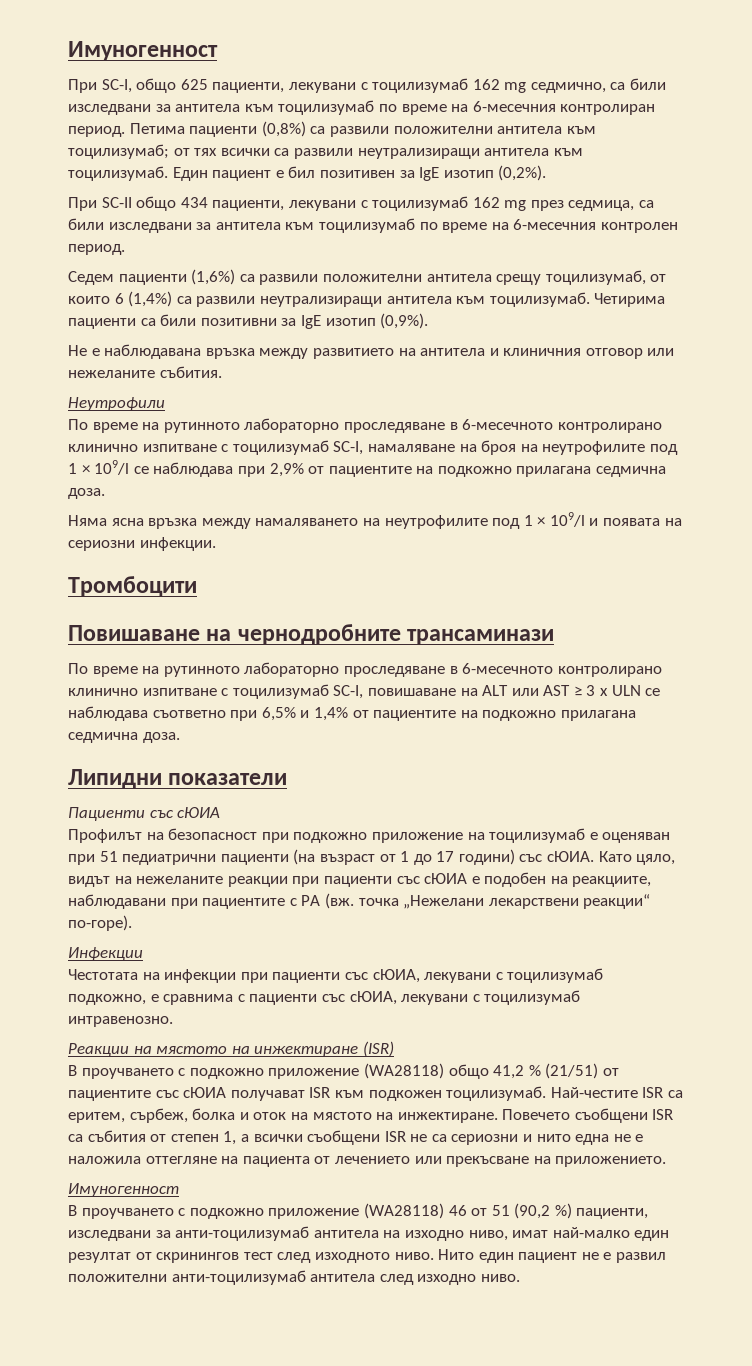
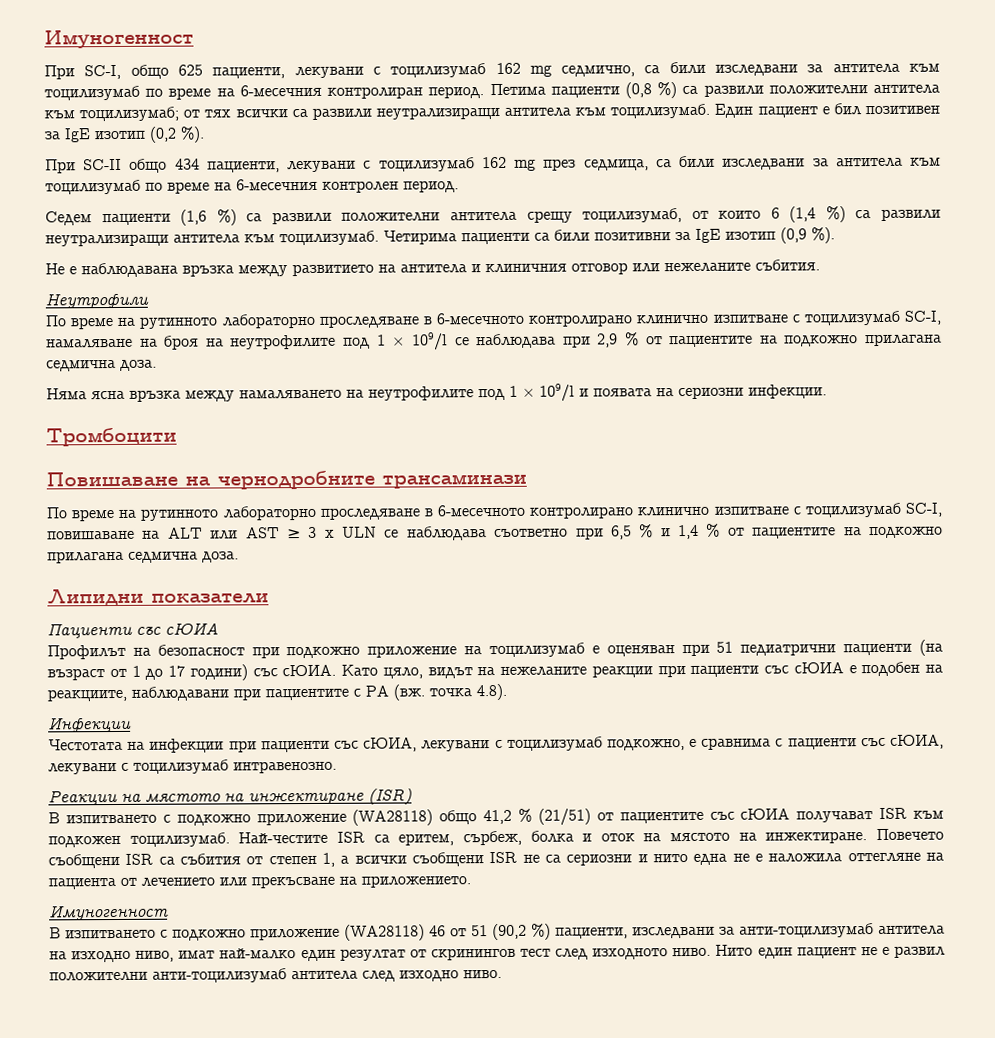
- Петима пациенти (0,8%) са развили положителни антитела към тоцилизумаб; от тях всички са развили неутрализиращи антитела към тоцилизумаб.
+ Петима пациенти (0,8 %) са развили положителни антитела към тоцилизумаб; от тях всички са развили неутрализиращи антитела към тоцилизумаб.
- Един пациент е бил позитивен за IgE изотип (0,2%).
+ Един пациент е бил позитивен за IgE изотип (0,2 %).
- Седем пациенти (1,6%) са развили положителни антитела срещу тоцилизумаб, от които 6 (1,4%) са развили неутрализиращи антитела към тоцилизумаб.
+ Седем пациенти (1,6 %) са развили положителни антитела срещу тоцилизумаб, от които 6 (1,4 %) са развили неутрализиращи антитела към тоцилизумаб.
- Четирима пациенти са били позитивни за IgE изотип (0,9%).
+ Четирима пациенти са били позитивни за IgE изотип (0,9 %).
- По време на рутинното лабораторно проследяване в 6-месечното контролирано клинично изпитване с тоцилизумаб SC-I, намаляване на броя на неутрофилите под 1 × 109/l се наблюдава при 2,9% от пациентите на подкожно прилагана седмична доза.
+ По време на рутинното лабораторно проследяване в 6-месечното контролирано клинично изпитване с тоцилизумаб SC-I, намаляване на броя на неутрофилите под 1 × 109/l се наблюдава при 2,9 % от пациентите на подкожно прилагана седмична доза.
- По време на рутинното лабораторно проследяване в 6-месечното контролирано клинично изпитване с тоцилизумаб SC-I, повишаване на ALT или AST ≥ 3 x ULN се наблюдава съответно при 6,5% и 1,4% от пациентите на подкожно прилагана седмична доза.
+ По време на рутинното лабораторно проследяване в 6-месечното контролирано клинично изпитване с тоцилизумаб SC-I, повишаване на ALT или AST ≥ 3 x ULN се наблюдава съответно при 6,5 % и 1,4 % от пациентите на подкожно прилагана седмична доза.
- Като цяло, видът на нежеланите реакции при пациенти със сЮИА е подобен на реакциите, наблюдавани при пациентите с РА (вж. точка „Нежелани лекарствени реакции“ по-горе).
+ Като цяло, видът на нежеланите реакции при пациенти със сЮИА е подобен на реакциите, наблюдавани при пациентите с РА (вж. точка 4.8).
- В проучването с подкожно приложение (WA28118) общо 41,2 % (21/51) от пациентите със сЮИА получават ISR към подкожен тоцилизумаб.
+ В изпитването с подкожно приложение (WA28118) общо 41,2 % (21/51) от пациентите със сЮИА получават ISR към подкожен тоцилизумаб.
- В проучването с подкожно приложение (WA28118) 46 от 51 (90,2 %) пациенти, изследвани за анти-тоцилизумаб антитела на изходно ниво, имат най-малко един резултат от скринингов тест след изходното ниво.
+ В изпитването с подкожно приложение (WA28118) 46 от 51 (90,2 %) пациенти, изследвани за анти-тоцилизумаб антитела на изходно ниво, имат най-малко един резултат от скринингов тест след изходното ниво.

